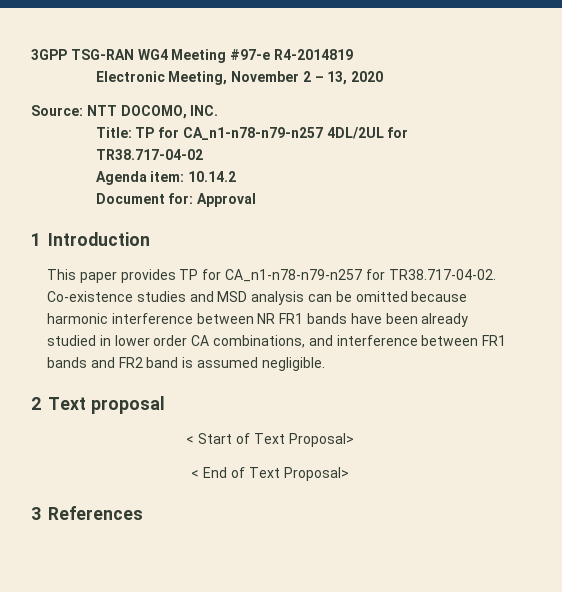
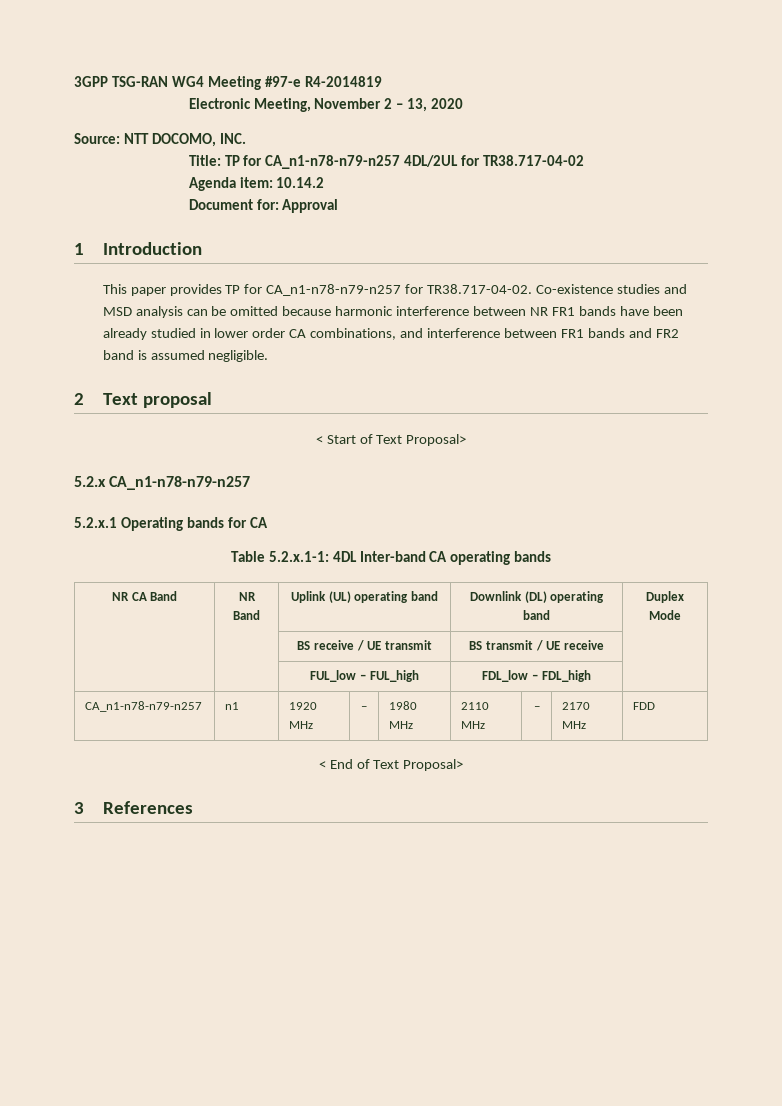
+ 5.2.x CA_n1-n78-n79-n257
+ 5.2.x.1 Operating bands for CA
+ Table 5.2.x.1-1: 4DL Inter-band CA operating bands
+ NR CA Band | NR Band | Uplink (UL) operating band | Downlink (DL) operating band | Duplex Mode
+ | | BS receive / UE transmit | BS transmit / UE receive |
+ | | FUL_low – FUL_high | FDL_low – FDL_high |
+ CA_n1-n78-n79-n257 | n1 | 1920 MHz | – | 1980 MHz | 2110 MHz | – | 2170 MHz | FDD

